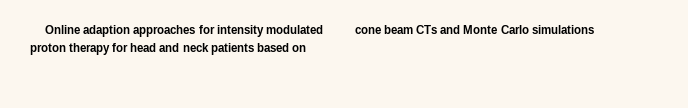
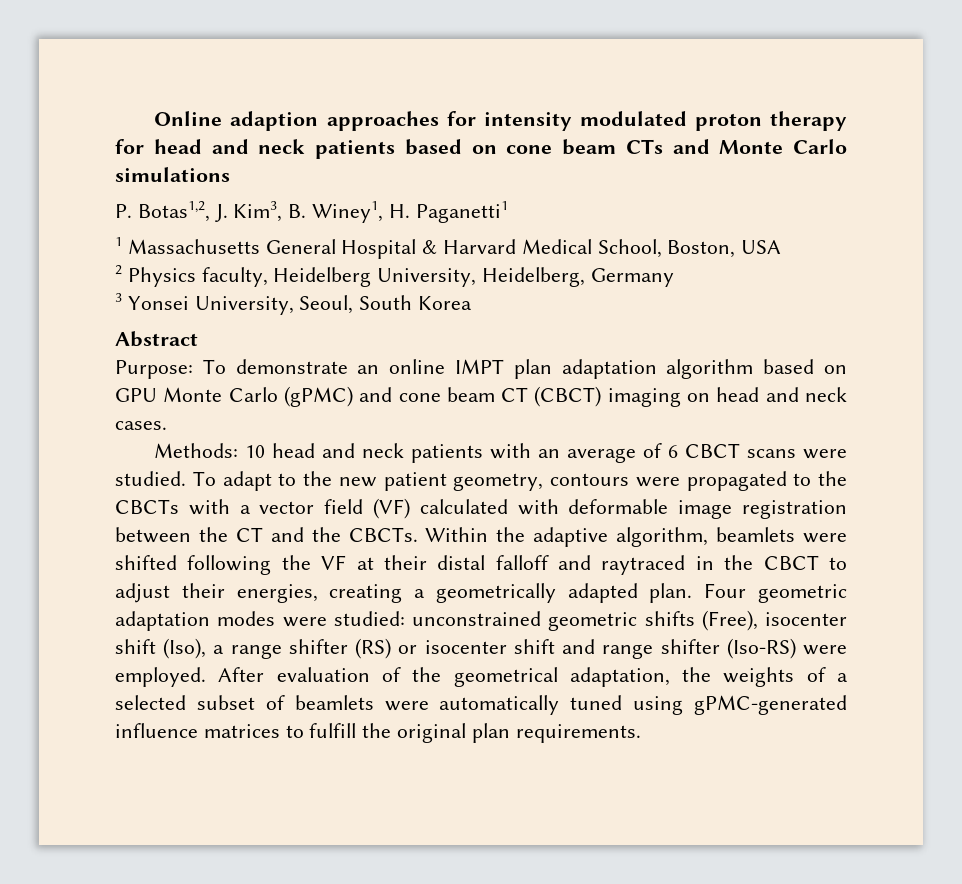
+ P. Botas1,2, J. Kim3, B. Winey1, H. Paganetti1
+ 1 Massachusetts General Hospital & Harvard Medical School, Boston, USA
+ 2 Physics faculty, Heidelberg University, Heidelberg, Germany
+ 3 Yonsei University, Seoul, South Korea
+ Abstract
+ Purpose: To demonstrate an online IMPT plan adaptation algorithm based on GPU Monte Carlo (gPMC) and cone beam CT (CBCT) imaging on head and neck cases.
+ Methods: 10 head and neck patients with an average of 6 CBCT scans were studied. To adapt to the new patient geometry, contours were propagated to the CBCTs with a vector field (VF) calculated with deformable image registration between the CT and the CBCTs. Within the adaptive algorithm, beamlets were shifted following the VF at their distal falloff and raytraced in the CBCT to adjust their energies, creating a geometrically adapted plan. Four geometric adaptation modes were studied: unconstrained geometric shifts (Free), isocenter shift (Iso), a range shifter (RS) or isocenter shift and range shifter (Iso-RS) were employed. After evaluation of the geometrical adaptation, the weights of a selected subset of beamlets were automatically tuned using gPMC-generated influence matrices to fulfill the original plan requirements.

